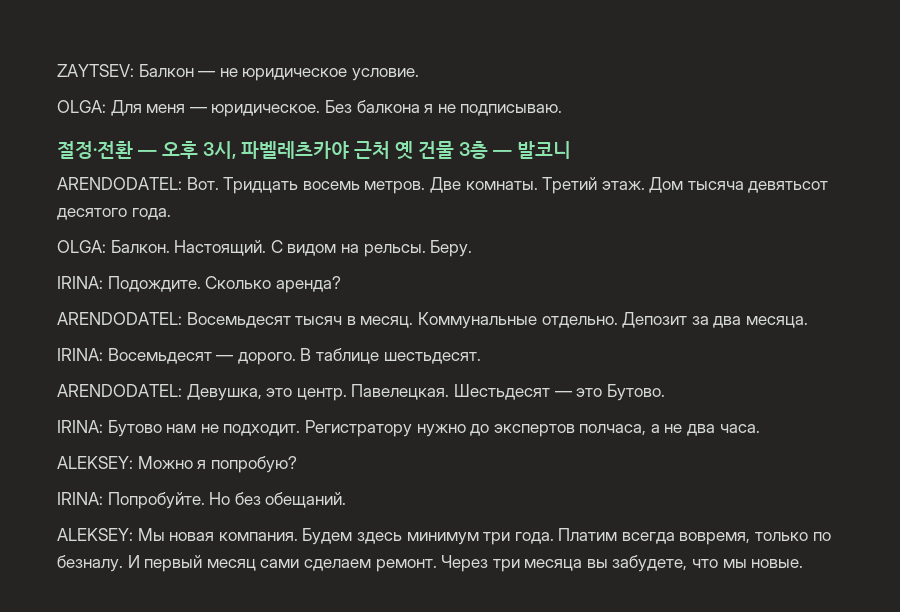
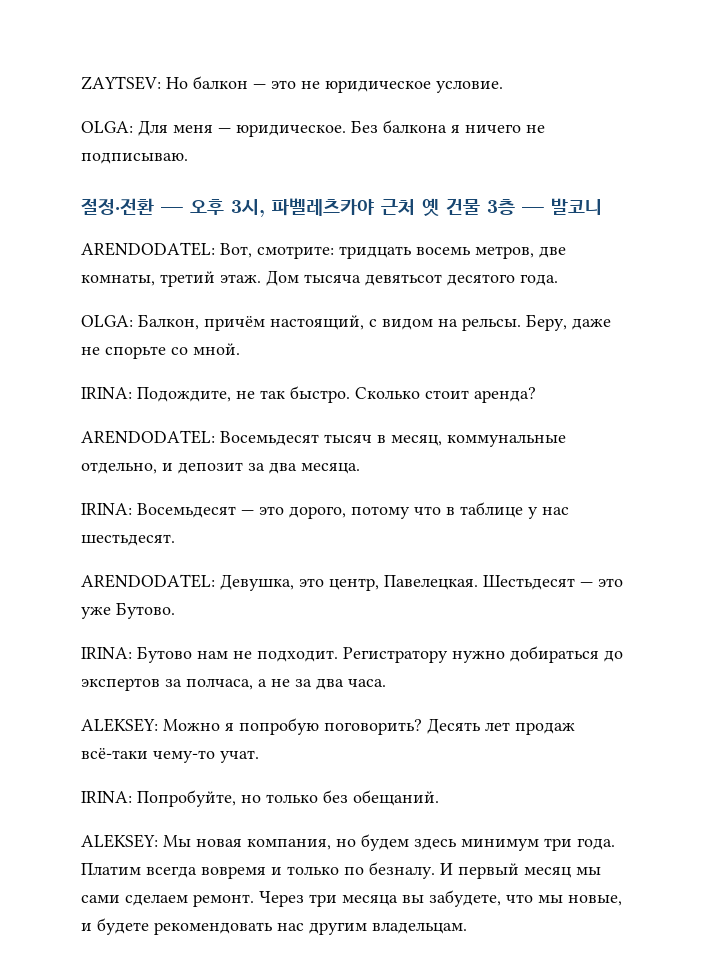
- ZAYTSEV: Балкон — не юридическое условие.
+ ZAYTSEV: Но балкон — это не юридическое условие.
- Без балкона я не подписываю.
+ Без балкона я ничего не подписываю.
- ARENDODATEL: Вот. Тридцать восемь метров. Две комнаты. Третий этаж.
+ ARENDODATEL: Вот, смотрите: тридцать восемь метров, две комнаты, третий этаж.
- OLGA: Балкон. Настоящий. С видом на рельсы. Беру.
- IRINA: Подождите. Сколько аренда?
+ OLGA: Балкон, причём настоящий, с видом на рельсы. Беру, даже не спорьте со мной.
+ IRINA: Подождите, не так быстро. Сколько стоит аренда?
- ARENDODATEL: Восемьдесят тысяч в месяц. Коммунальные отдельно. Депозит за два месяца.
+ ARENDODATEL: Восемьдесят тысяч в месяц, коммунальные отдельно, и депозит за два месяца.
- IRINA: Восемьдесят — дорого. В таблице шестьдесят.
+ IRINA: Восемьдесят — это дорого, потому что в таблице у нас шестьдесят.
- ARENDODATEL: Девушка, это центр. Павелецкая.
+ ARENDODATEL: Девушка, это центр, Павелецкая.
- Шестьдесят — это Бутово.
+ Шестьдесят — это уже Бутово.
- Регистратору нужно до экспертов полчаса, а не два часа.
+ Регистратору нужно добираться до экспертов за полчаса, а не за два часа.
- ALEKSEY: Можно я попробую?
- IRINA: Попробуйте. Но без обещаний.
+ ALEKSEY: Можно я попробую поговорить? Десять лет продаж всё-таки чему-то учат.
+ IRINA: Попробуйте, но только без обещаний.
- ALEKSEY: Мы новая компания. Будем здесь минимум три года.
+ ALEKSEY: Мы новая компания, но будем здесь минимум три года.
- Платим всегда вовремя, только по безналу.
+ Платим всегда вовремя и только по безналу.
- И первый месяц сами сделаем ремонт.
+ И первый месяц мы сами сделаем ремонт.
- Через три месяца вы забудете, что мы новые.
+ Через три месяца вы забудете, что мы новые, и будете рекомендовать нас другим владельцам.

